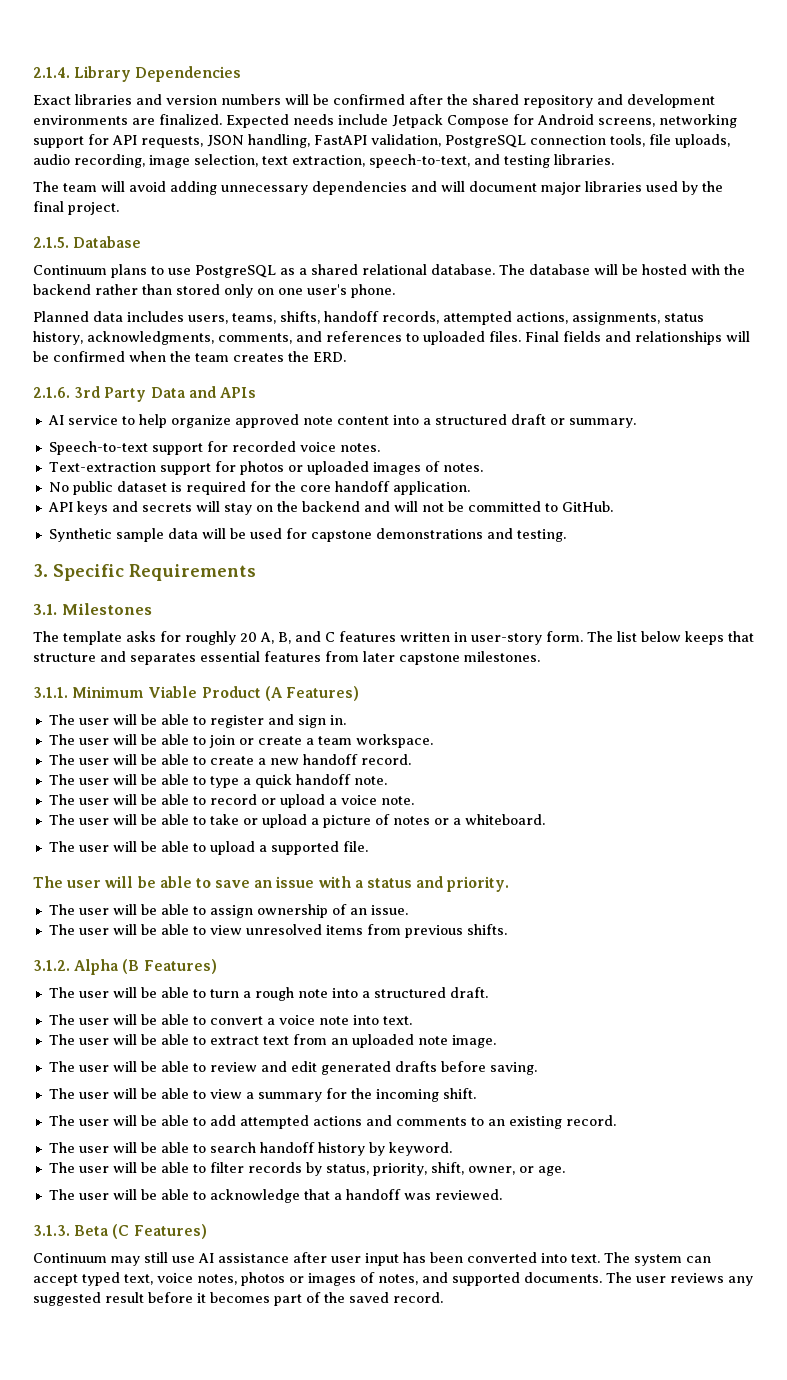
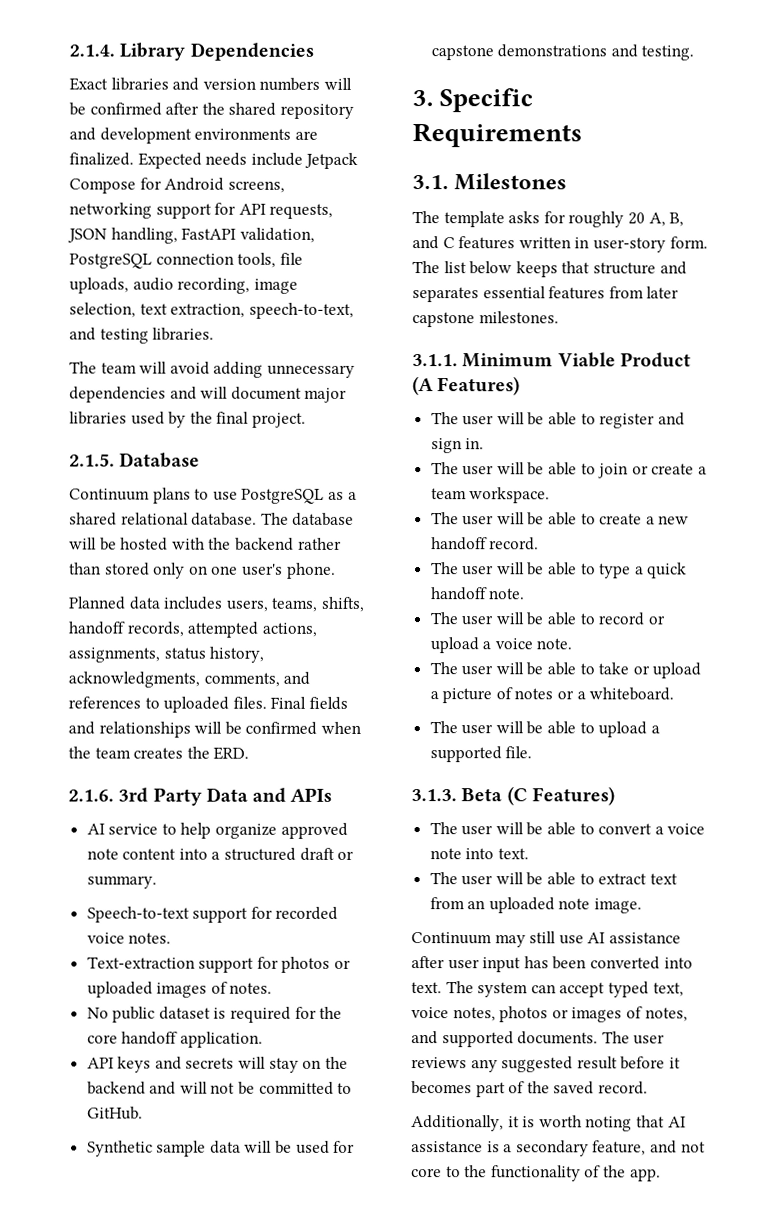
- The user will be able to save an issue with a status and priority.
- The user will be able to assign ownership of an issue.
- The user will be able to view unresolved items from previous shifts.
- 3.1.2. Alpha (B Features)
- The user will be able to turn a rough note into a structured draft.
+ 3.1.3. Beta (C Features)
- The user will be able to review and edit generated drafts before saving.
- The user will be able to view a summary for the incoming shift.
- The user will be able to add attempted actions and comments to an existing record.
- The user will be able to search handoff history by keyword.
- The user will be able to filter records by status, priority, shift, owner, or age.
- The user will be able to acknowledge that a handoff was reviewed.
- 3.1.3. Beta (C Features)
+ Additionally, it is worth noting that AI assistance is a secondary feature, and not core to the functionality of the app.

